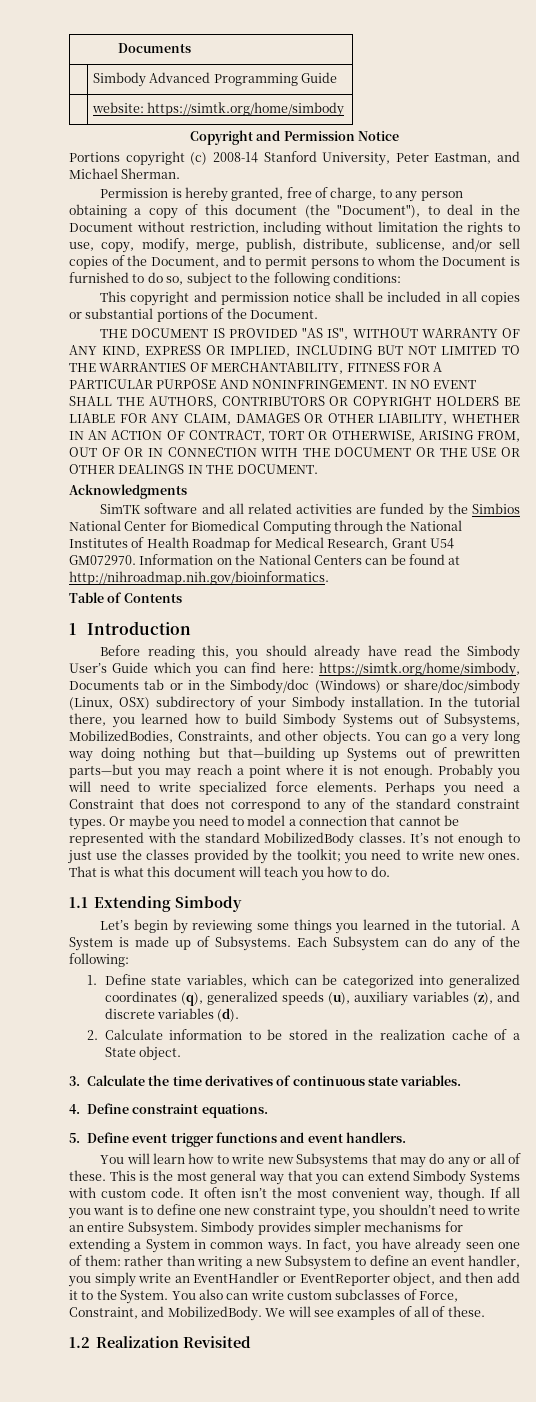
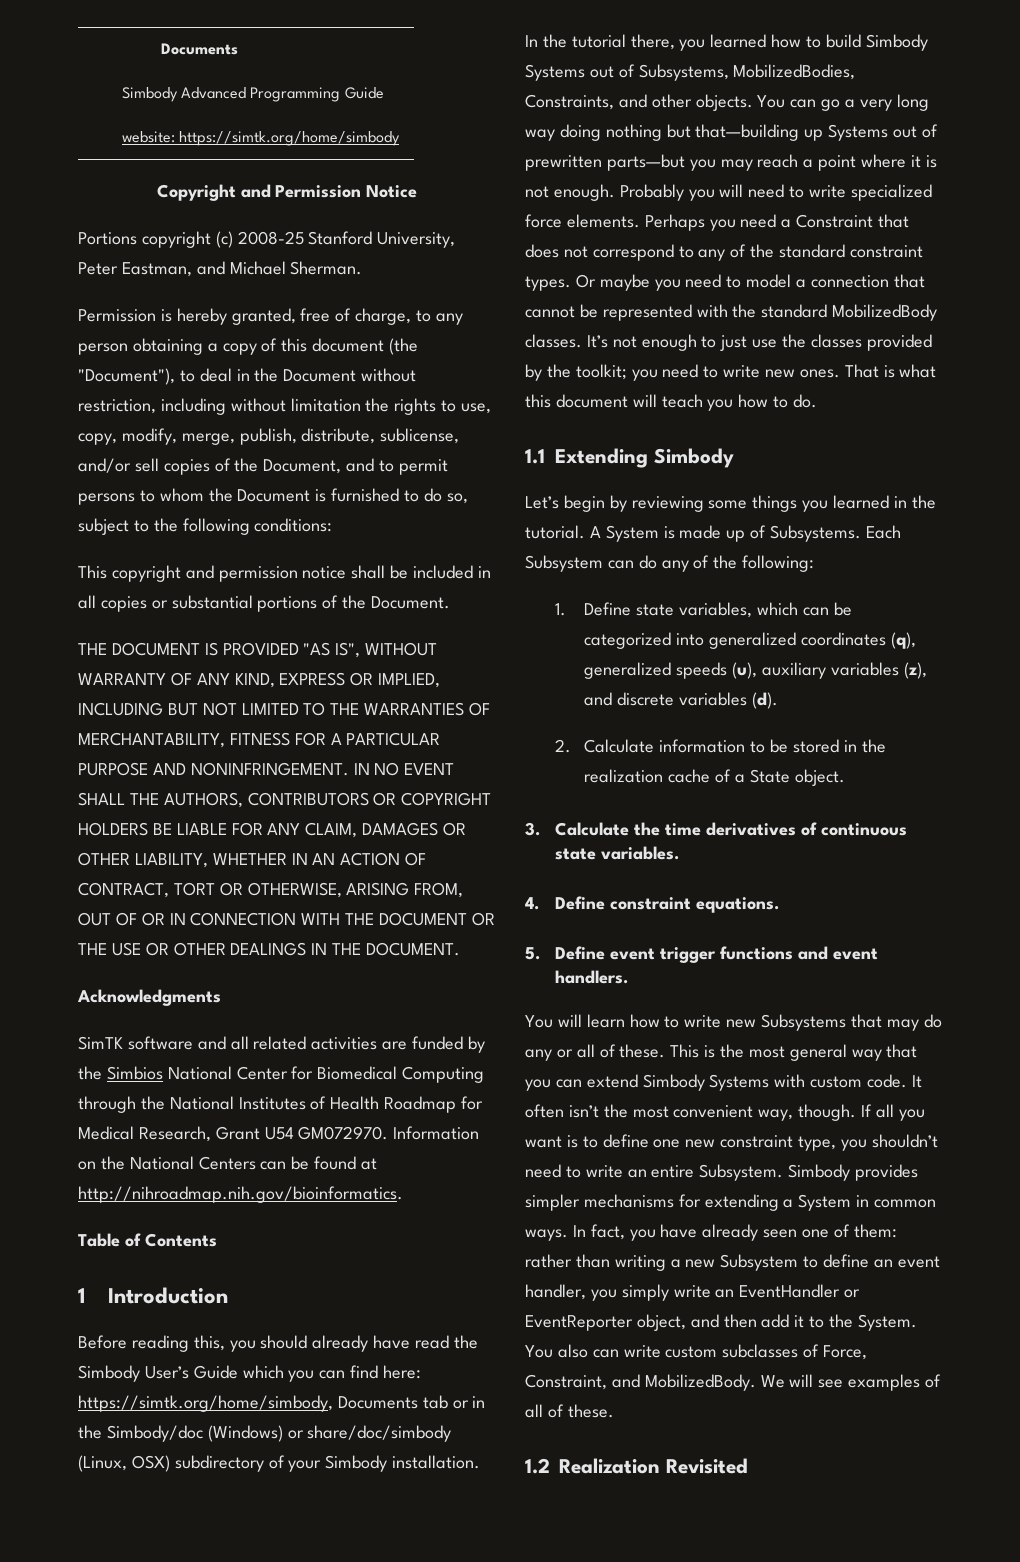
- Portions copyright (c) 2008-14 Stanford University, Peter Eastman, and Michael Sherman.
+ Portions copyright (c) 2008-25 Stanford University, Peter Eastman, and Michael Sherman.

